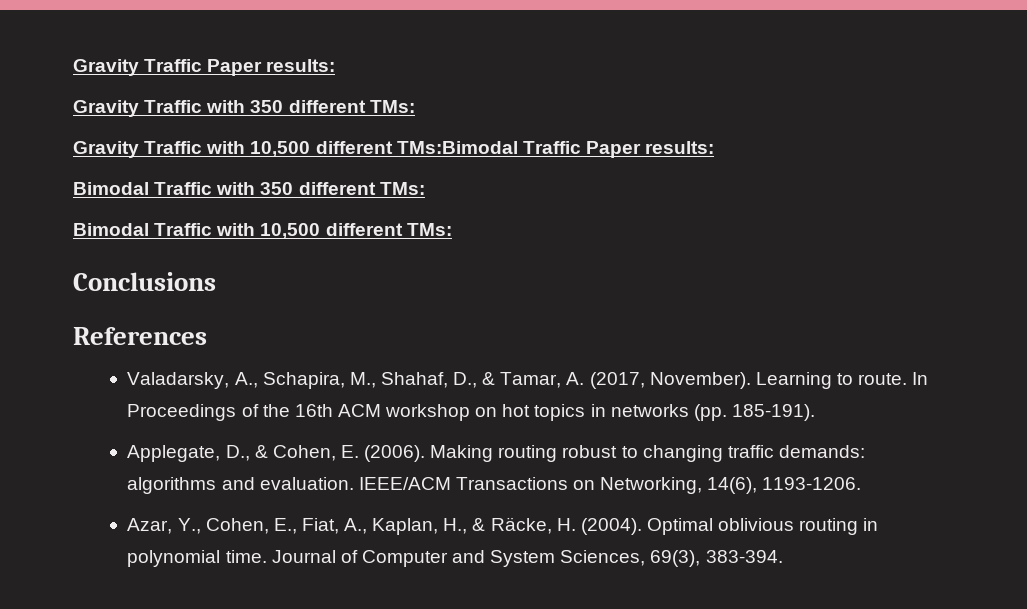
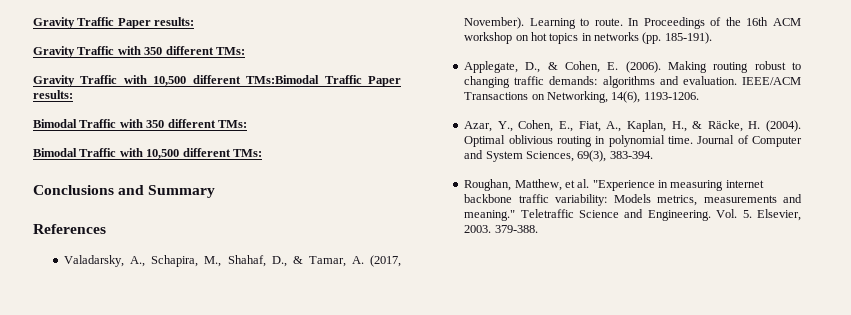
- Conclusions
+ Conclusions and Summary
+ Roughan, Matthew, et al. "Experience in measuring internet backbone traffic variability: Models metrics, measurements and meaning." Teletraffic Science and Engineering. Vol. 5. Elsevier, 2003. 379-388.

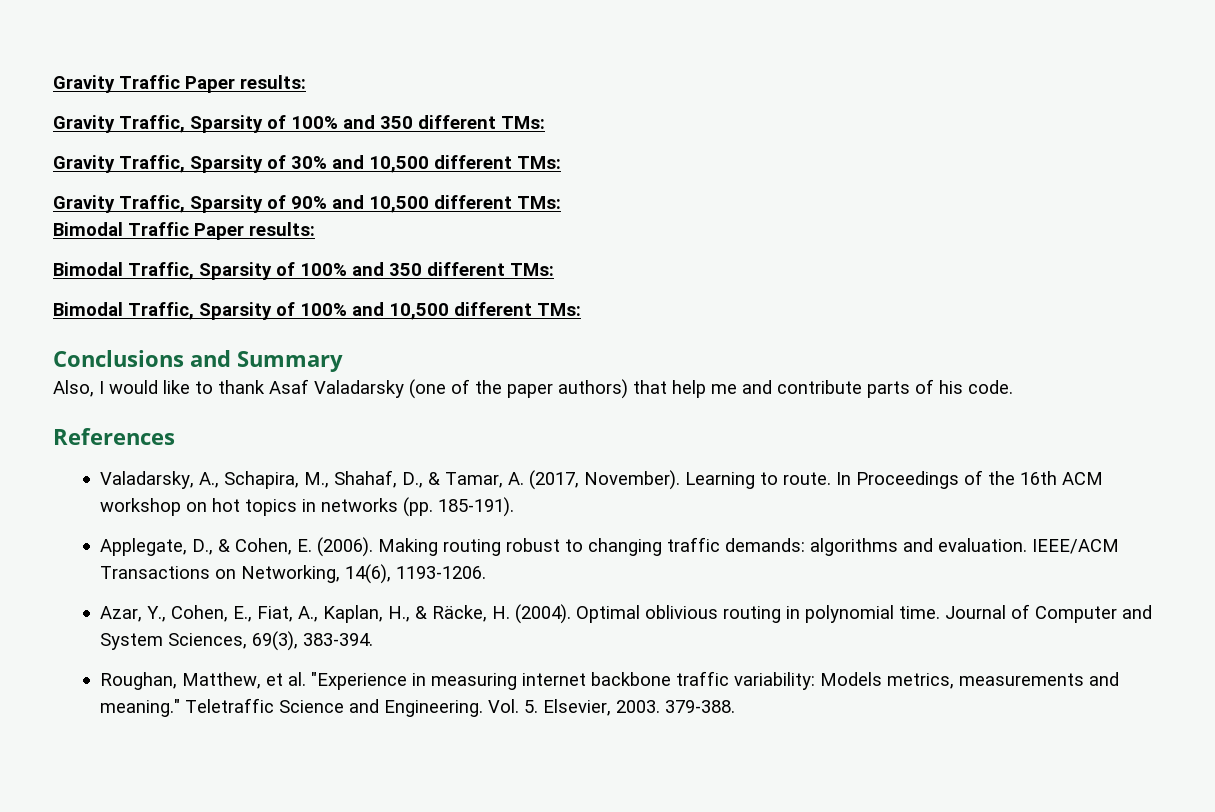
- Gravity Traffic with 350 different TMs:
+ Gravity Traffic, Sparsity of 100% and 350 different TMs:
- Gravity Traffic with 10,500 different TMs:Bimodal Traffic Paper results:
+ Gravity Traffic, Sparsity of 30% and 10,500 different TMs:
+ Gravity Traffic, Sparsity of 90% and 10,500 different TMs:
+ Bimodal Traffic Paper results:
- Bimodal Traffic with 350 different TMs:
+ Bimodal Traffic, Sparsity of 100% and 350 different TMs:
- Bimodal Traffic with 10,500 different TMs:
+ Bimodal Traffic, Sparsity of 100% and 10,500 different TMs:
+ Also, I would like to thank Asaf Valadarsky (one of the paper authors) that help me and contribute parts of his code.

